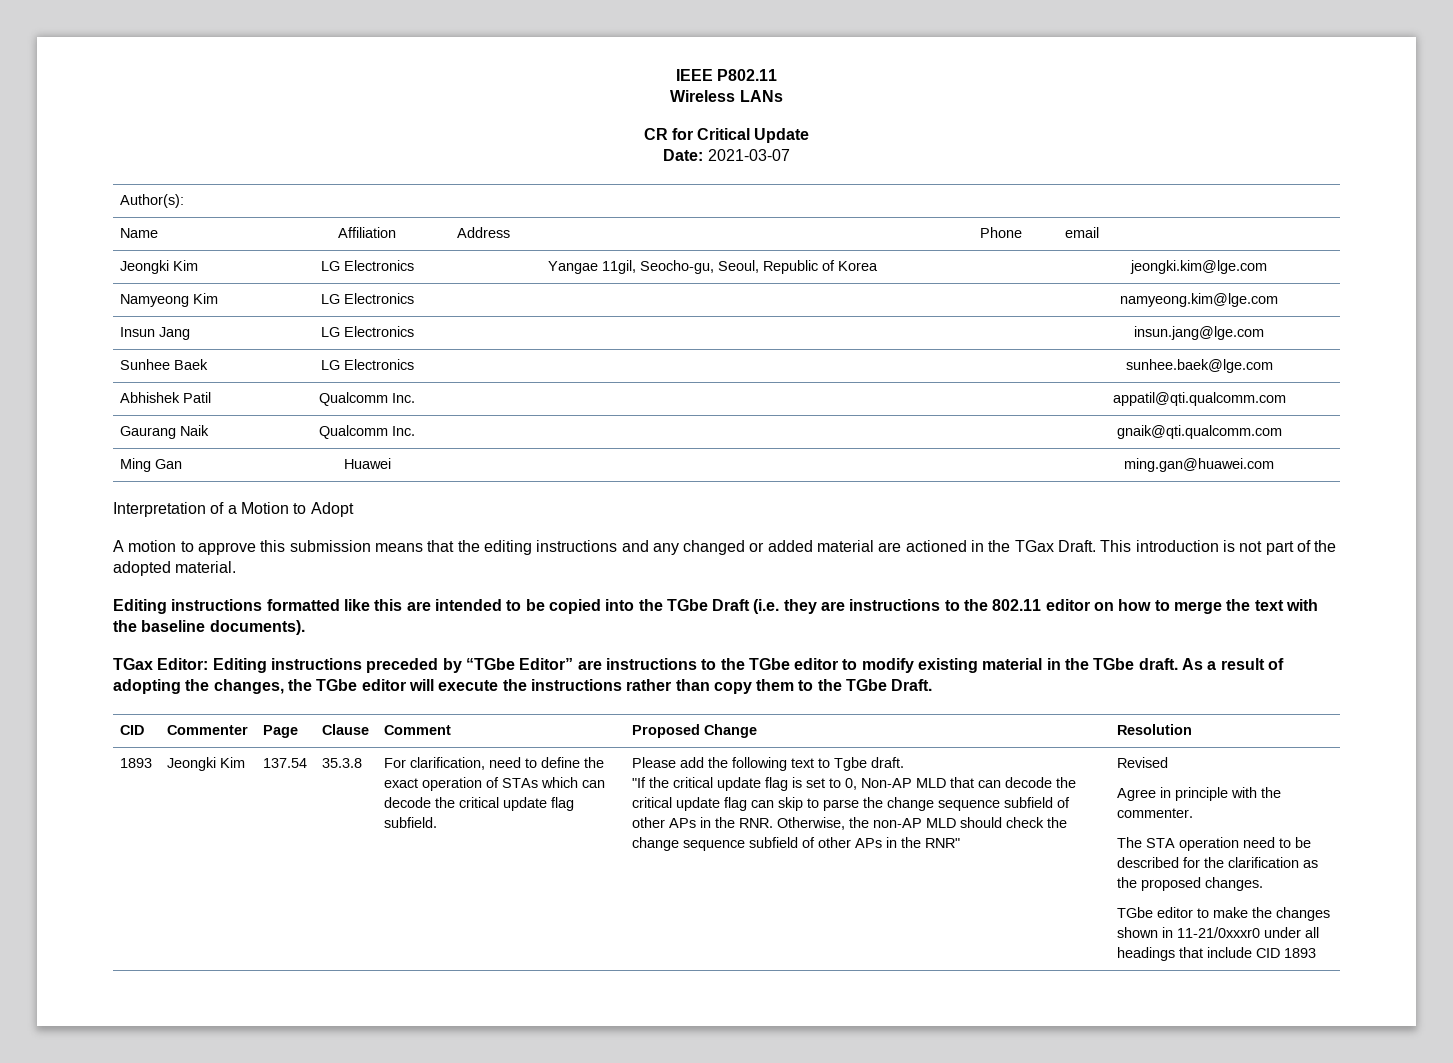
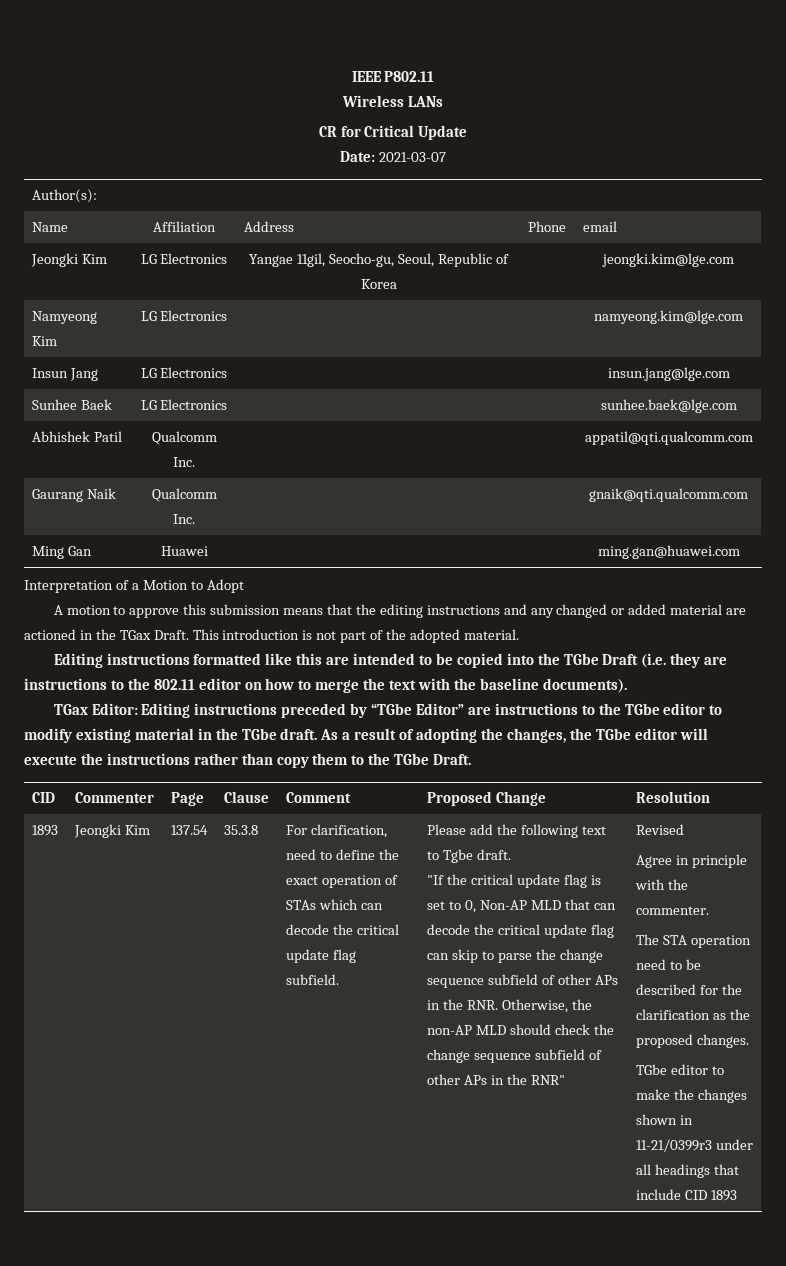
- TGbe editor to make the changes shown in 11-21/0xxxr0 under all headings that include CID 1893
+ TGbe editor to make the changes shown in 11-21/0399r3 under all headings that include CID 1893

